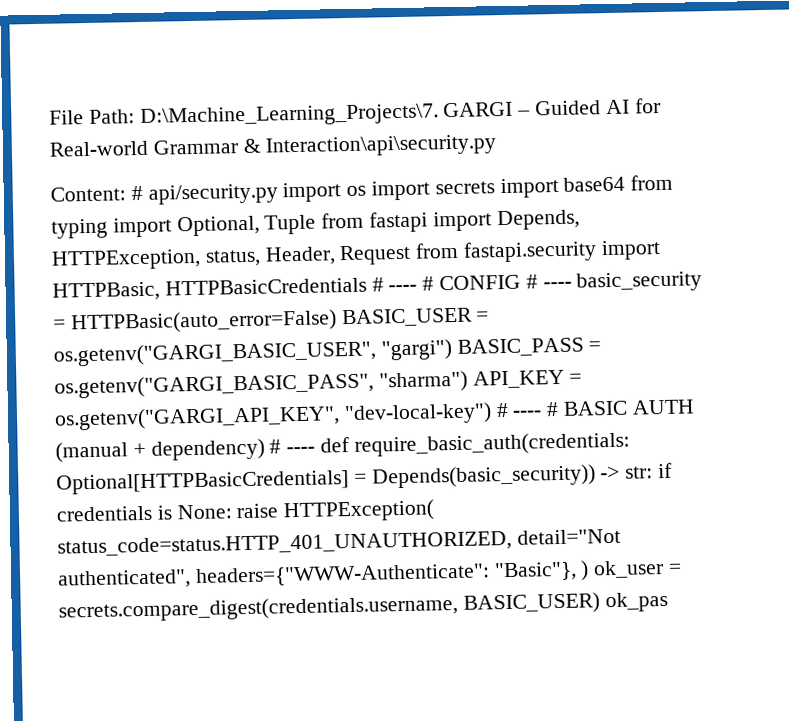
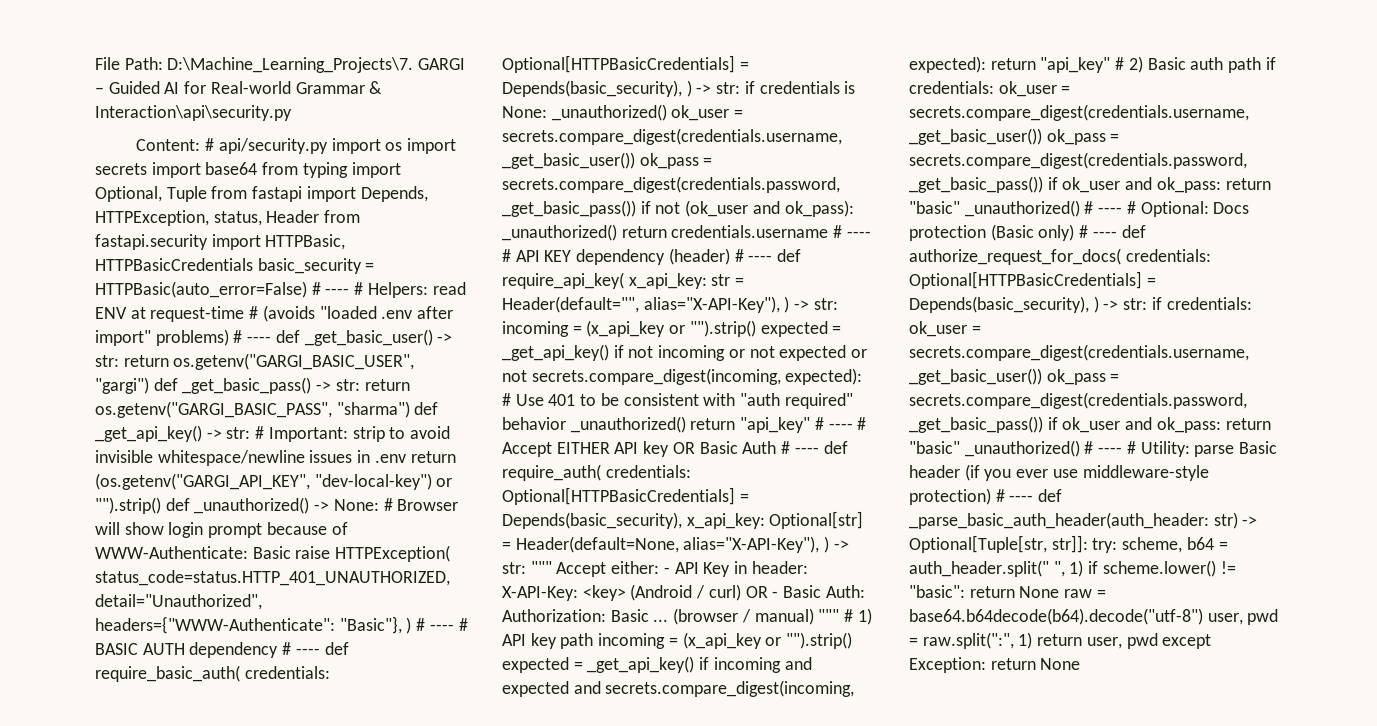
- Content: # api/security.py import os import secrets import base64 from typing import Optional, Tuple from fastapi import Depends, HTTPException, status, Header, Request from fastapi.security import HTTPBasic, HTTPBasicCredentials # ---- # CONFIG # ---- basic_security = HTTPBasic(auto_error=False) BASIC_USER = os.getenv("GARGI_BASIC_USER", "gargi") BASIC_PASS = os.getenv("GARGI_BASIC_PASS", "sharma") API_KEY = os.getenv("GARGI_API_KEY", "dev-local-key") # ---- # BASIC AUTH (manual + dependency) # ---- def require_basic_auth(credentials: Optional[HTTPBasicCredentials] = Depends(basic_security)) -> str: if credentials is None: raise HTTPException( status_code=status.HTTP_401_UNAUTHORIZED, detail="Not authenticated", headers={"WWW-Authenticate": "Basic"}, ) ok_user = secrets.compare_digest(credentials.username, BASIC_USER) ok_pas
+ Content: # api/security.py import os import secrets import base64 from typing import Optional, Tuple from fastapi import Depends, HTTPException, status, Header from fastapi.security import HTTPBasic, HTTPBasicCredentials basic_security = HTTPBasic(auto_error=False) # ---- # Helpers: read ENV at request-time # (avoids "loaded .env after import" problems) # ---- def _get_basic_user() -> str: return os.getenv("GARGI_BASIC_USER", "gargi") def _get_basic_pass() -> str: return os.getenv("GARGI_BASIC_PASS", "sharma") def _get_api_key() -> str: # Important: strip to avoid invisible whitespace/newline issues in .env return (os.getenv("GARGI_API_KEY", "dev-local-key") or "").strip() def _unauthorized() -> None: # Browser will show login prompt because of WWW-Authenticate: Basic raise HTTPException( status_code=status.HTTP_401_UNAUTHORIZED, detail="Unauthorized", headers={"WWW-Authenticate": "Basic"}, ) # ---- # BASIC AUTH dependency # ---- def require_basic_auth( credentials: Optional[HTTPBasicCredentials] = Depends(basic_security), ) -> str: if credentials is None: _unauthorized() ok_user = secrets.compare_digest(credentials.username, _get_basic_user()) ok_pass = secrets.compare_digest(credentials.password, _get_basic_pass()) if not (ok_user and ok_pass): _unauthorized() return credentials.username # ---- # API KEY dependency (header) # ---- def require_api_key( x_api_key: str = Header(default="", alias="X-API-Key"), ) -> str: incoming = (x_api_key or "").strip() expected = _get_api_key() if not incoming or not expected or not secrets.compare_digest(incoming, expected): # Use 401 to be consistent with "auth required" behavior _unauthorized() return "api_key" # ---- # Accept EITHER API key OR Basic Auth # ---- def require_auth( credentials: Optional[HTTPBasicCredentials] = Depends(basic_security), x_api_key: Optional[str] = Header(default=None, alias="X-API-Key"), ) -> str: """ Accept either: - API Key in header: X-API-Key: <key> (Android / curl) OR - Basic Auth: Authorization: Basic ... (browser / manual) """ # 1) API key path incoming = (x_api_key or "").strip() expected = _get_api_key() if incoming and expected and secrets.compare_digest(incoming, expected): return "api_key" # 2) Basic auth path if credentials: ok_user = secrets.compare_digest(credentials.username, _get_basic_user()) ok_pass = secrets.compare_digest(credentials.password, _get_basic_pass()) if ok_user and ok_pass: return "basic" _unauthorized() # ---- # Optional: Docs protection (Basic only) # ---- def authorize_request_for_docs( credentials: Optional[HTTPBasicCredentials] = Depends(basic_security), ) -> str: if credentials: ok_user = secrets.compare_digest(credentials.username, _get_basic_user()) ok_pass = secrets.compare_digest(credentials.password, _get_basic_pass()) if ok_user and ok_pass: return "basic" _unauthorized() # ---- # Utility: parse Basic header (if you ever use middleware-style protection) # ---- def _parse_basic_auth_header(auth_header: str) -> Optional[Tuple[str, str]]: try: scheme, b64 = auth_header.split(" ", 1) if scheme.lower() != "basic": return None raw = base64.b64decode(b64).decode("utf-8") user, pwd = raw.split(":", 1) return user, pwd except Exception: return None

